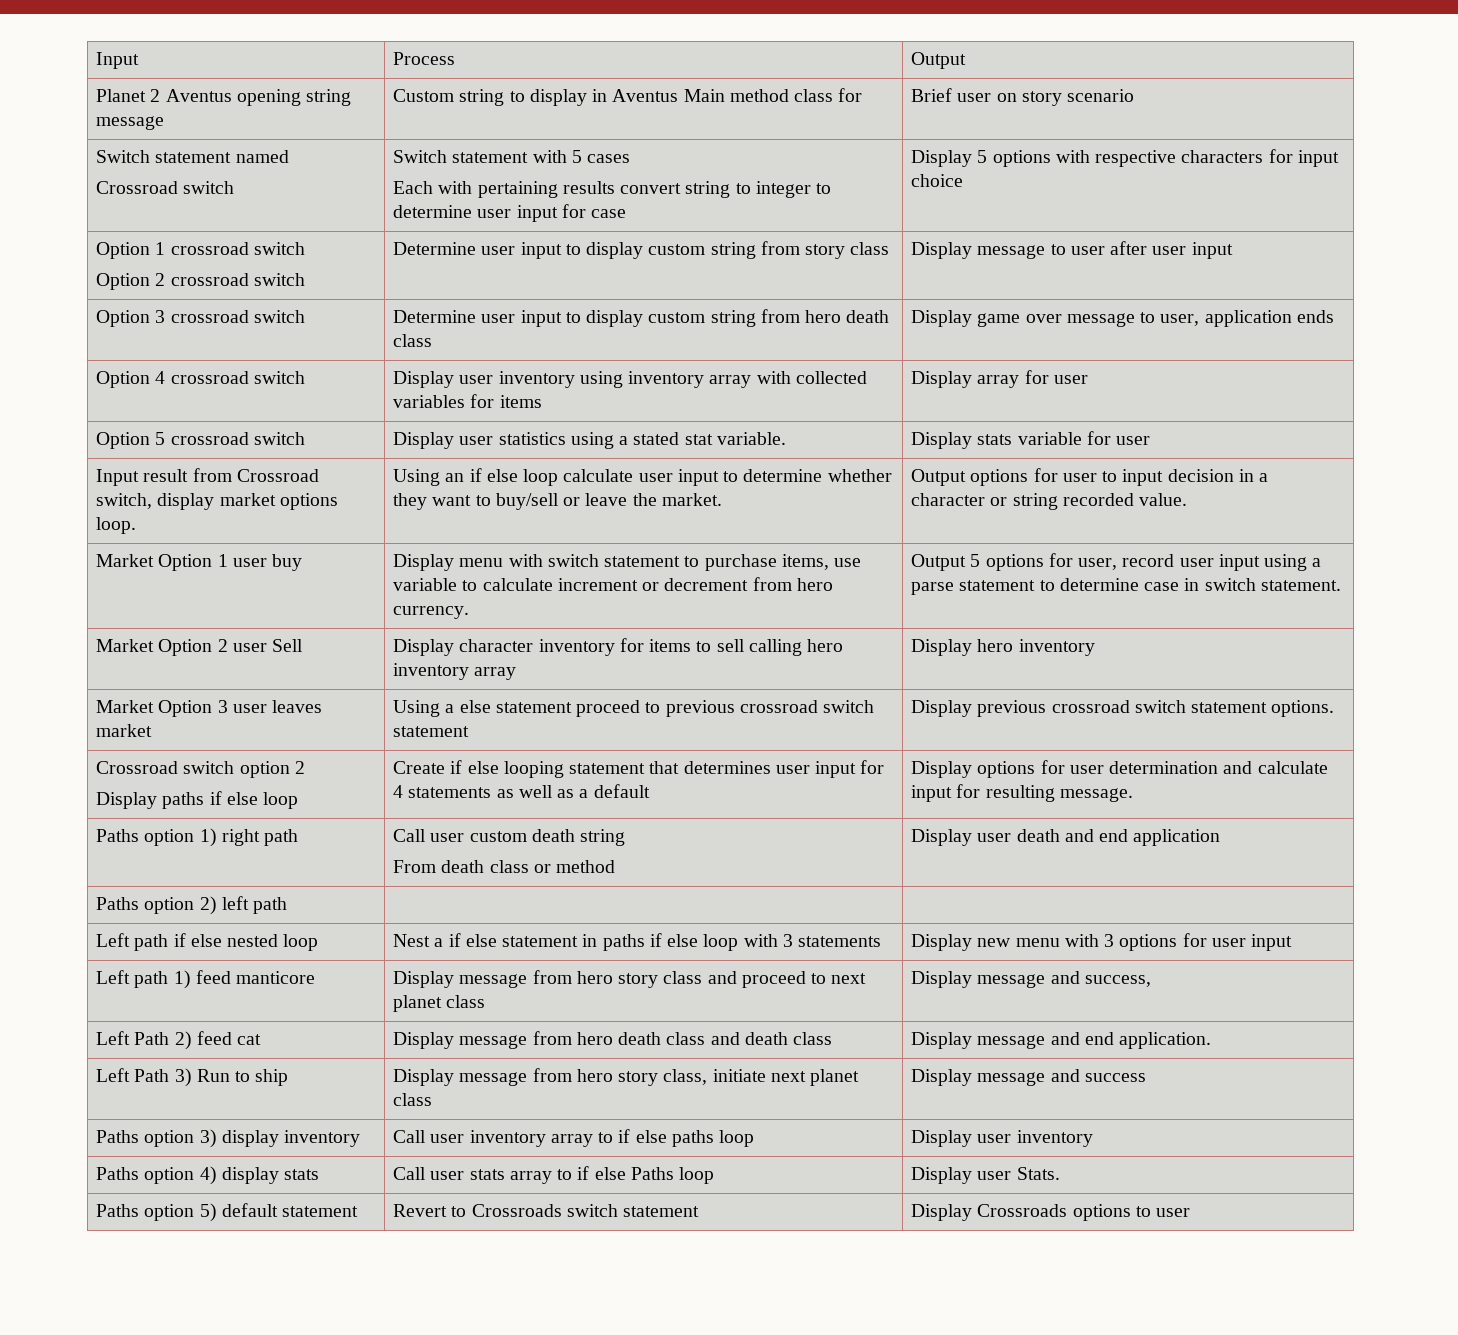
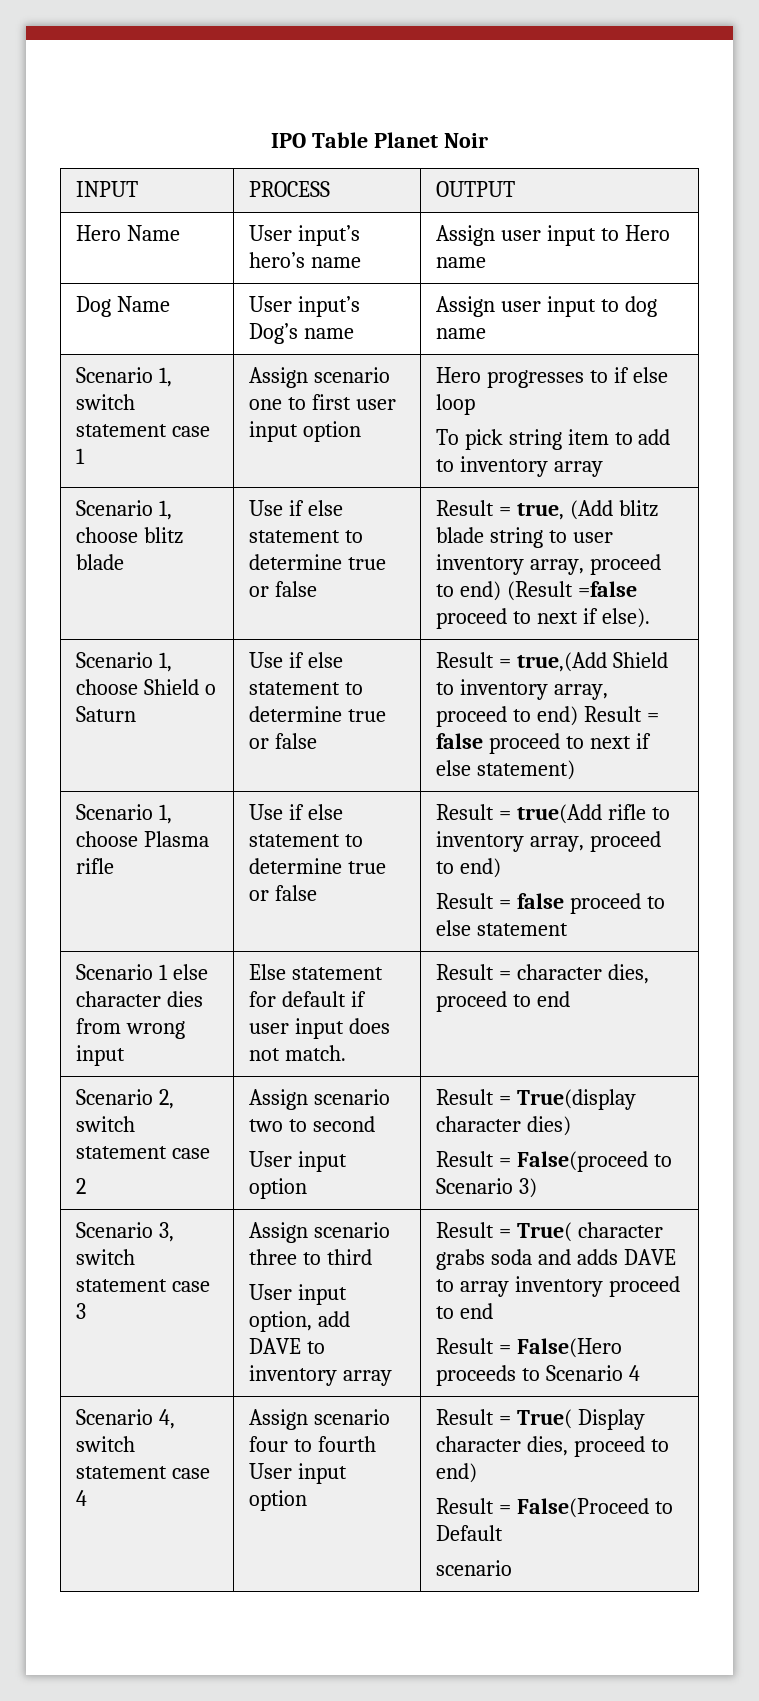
- Input | Process | Output
- Planet 2 Aventus opening string message | Custom string to display in Aventus Main method class for | Brief user on story scenario
- Switch statement named
- Crossroad switch | Switch statement with 5 cases
- Each with pertaining results convert string to integer to determine user input for case | Display 5 options with respective characters for input choice
- Option 1 crossroad switch
- Option 2 crossroad switch | Determine user input to display custom string from story class | Display message to user after user input
- Option 3 crossroad switch | Determine user input to display custom string from hero death class | Display game over message to user, application ends
- Option 4 crossroad switch | Display user inventory using inventory array with collected variables for items | Display array for user
- Option 5 crossroad switch | Display user statistics using a stated stat variable. | Display stats variable for user
- Input result from Crossroad switch, display market options loop. | Using an if else loop calculate user input to determine whether they want to buy/sell or leave the market. | Output options for user to input decision in a character or string recorded value.
- Market Option 1 user buy | Display menu with switch statement to purchase items, use variable to calculate increment or decrement from hero currency. | Output 5 options for user, record user input using a parse statement to determine case in switch statement.
- Market Option 2 user Sell | Display character inventory for items to sell calling hero inventory array | Display hero inventory
- Market Option 3 user leaves market | Using a else statement proceed to previous crossroad switch statement | Display previous crossroad switch statement options.
- Crossroad switch option 2
- Display paths if else loop | Create if else looping statement that determines user input for 4 statements as well as a default | Display options for user determination and calculate input for resulting message.
- Paths option 1) right path | Call user custom death string
- From death class or method | Display user death and end application
- Paths option 2) left path | |
- Left path if else nested loop | Nest a if else statement in paths if else loop with 3 statements | Display new menu with 3 options for user input
- Left path 1) feed manticore | Display message from hero story class and proceed to next planet class | Display message and success,
- Left Path 2) feed cat | Display message from hero death class and death class | Display message and end application.
- Left Path 3) Run to ship | Display message from hero story class, initiate next planet class | Display message and success
- Paths option 3) display inventory | Call user inventory array to if else paths loop | Display user inventory
- Paths option 4) display stats | Call user stats array to if else Paths loop | Display user Stats.
- Paths option 5) default statement | Revert to Crossroads switch statement | Display Crossroads options to user
+ IPO Table Planet Noir
+ INPUT | PROCESS | OUTPUT
+ Hero Name | User input’s hero’s name | Assign user input to Hero name
+ Dog Name | User input’s Dog’s name | Assign user input to dog name
+ Scenario 1, switch statement case 1 | Assign scenario one to first user input option | Hero progresses to if else loop
+ To pick string item to add to inventory array
+ Scenario 1, choose blitz blade | Use if else statement to determine true or false | Result = true, (Add blitz blade string to user inventory array, proceed to end) (Result =false proceed to next if else).
+ Scenario 1, choose Shield o Saturn | Use if else statement to determine true or false | Result = true,(Add Shield to inventory array, proceed to end) Result = false proceed to next if else statement)
+ Scenario 1, choose Plasma rifle | Use if else statement to determine true or false | Result = true(Add rifle to inventory array, proceed to end)
+ Result = false proceed to else statement
+ Scenario 1 else character dies from wrong input | Else statement for default if user input does not match. | Result = character dies, proceed to end
+ Scenario 2, switch statement case
+ 2 | Assign scenario two to second
+ User input option | Result = True(display character dies)
+ Result = False(proceed to Scenario 3)
+ Scenario 3, switch statement case 3 | Assign scenario three to third
+ User input option, add DAVE to inventory array | Result = True( character grabs soda and adds DAVE to array inventory proceed to end
+ Result = False(Hero proceeds to Scenario 4
+ Scenario 4, switch statement case 4 | Assign scenario four to fourth User input option | Result = True( Display character dies, proceed to end)
+ Result = False(Proceed to Default
+ scenario

